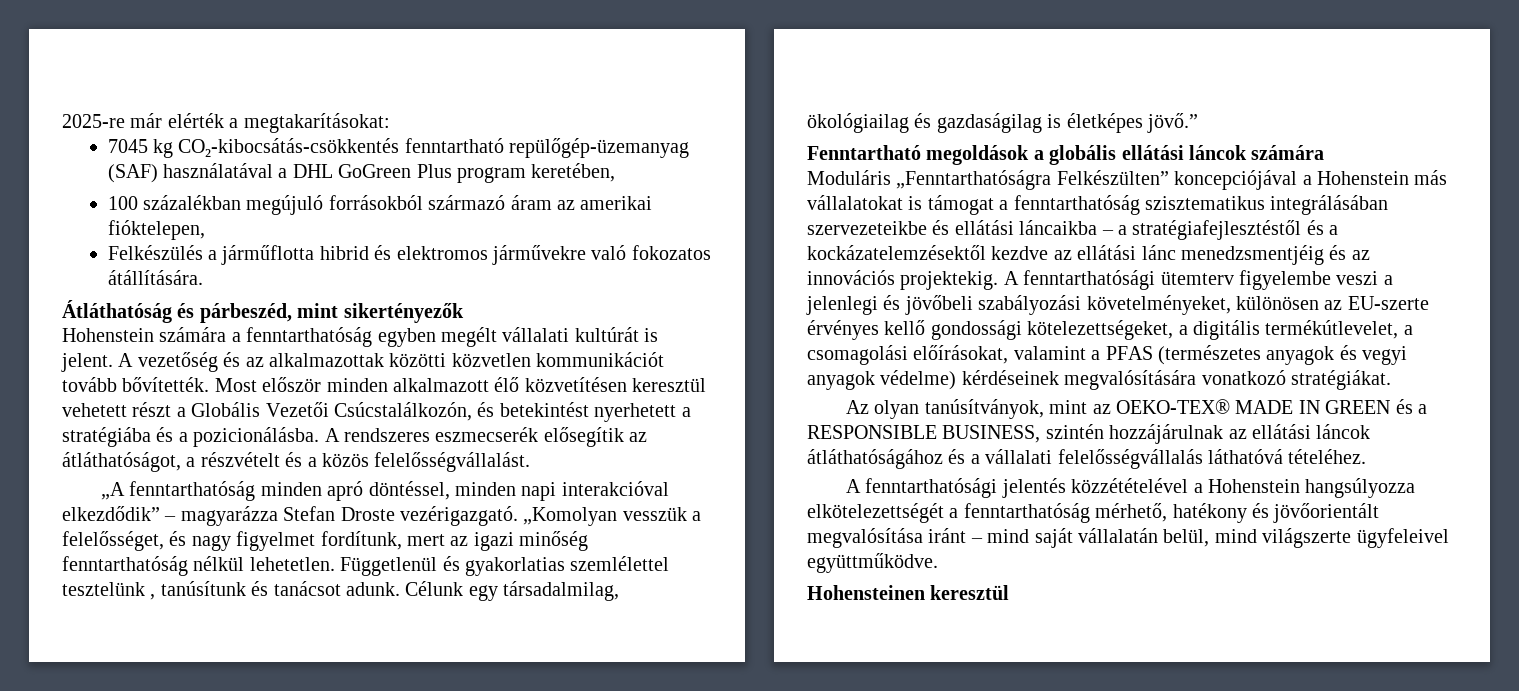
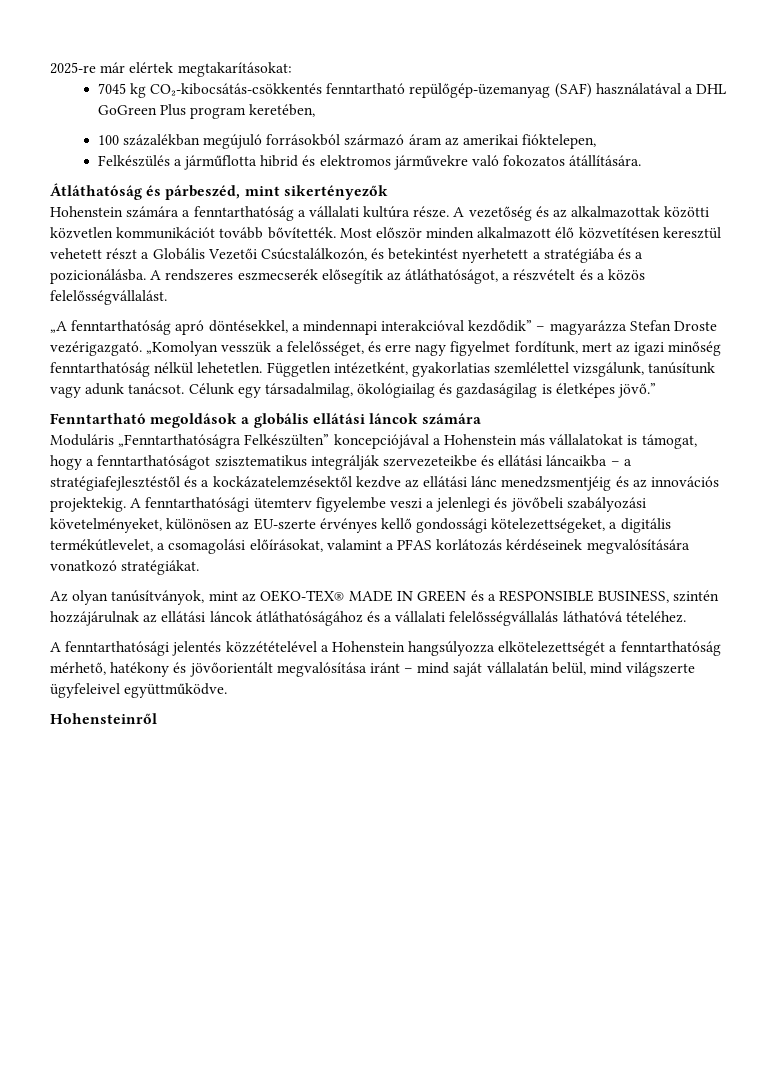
- 2025-re már elérték a megtakarításokat:
+ 2025-re már elértek megtakarításokat:
- Hohenstein számára a fenntarthatóság egyben megélt vállalati kultúrát is jelent.
+ Hohenstein számára a fenntarthatóság a vállalati kultúra része.
- „A fenntarthatóság minden apró döntéssel, minden napi interakcióval elkezdődik” – magyarázza Stefan Droste vezérigazgató.
+ „A fenntarthatóság apró döntésekkel, a mindennapi interakcióval kezdődik” – magyarázza Stefan Droste vezérigazgató.
- „Komolyan vesszük a felelősséget, és nagy figyelmet fordítunk, mert az igazi minőség fenntarthatóság nélkül lehetetlen.
+ „Komolyan vesszük a felelősséget, és erre nagy figyelmet fordítunk, mert az igazi minőség fenntarthatóság nélkül lehetetlen.
- Függetlenül és gyakorlatias szemlélettel tesztelünk , tanúsítunk és tanácsot adunk.
+ Független intézetként, gyakorlatias szemlélettel vizsgálunk, tanúsítunk vagy adunk tanácsot.
- Moduláris „Fenntarthatóságra Felkészülten” koncepciójával a Hohenstein más vállalatokat is támogat a fenntarthatóság szisztematikus integrálásában szervezeteikbe és ellátási láncaikba – a stratégiafejlesztéstől és a kockázatelemzésektől kezdve az ellátási lánc menedzsmentjéig és az innovációs projektekig.
+ Moduláris „Fenntarthatóságra Felkészülten” koncepciójával a Hohenstein más vállalatokat is támogat, hogy a fenntarthatóságot szisztematikus integrálják szervezeteikbe és ellátási láncaikba – a stratégiafejlesztéstől és a kockázatelemzésektől kezdve az ellátási lánc menedzsmentjéig és az innovációs projektekig.
- A fenntarthatósági ütemterv figyelembe veszi a jelenlegi és jövőbeli szabályozási követelményeket, különösen az EU-szerte érvényes kellő gondossági kötelezettségeket, a digitális termékútlevelet, a csomagolási előírásokat, valamint a PFAS (természetes anyagok és vegyi anyagok védelme) kérdéseinek megvalósítására vonatkozó stratégiákat.
+ A fenntarthatósági ütemterv figyelembe veszi a jelenlegi és jövőbeli szabályozási követelményeket, különösen az EU-szerte érvényes kellő gondossági kötelezettségeket, a digitális termékútlevelet, a csomagolási előírásokat, valamint a PFAS korlátozás kérdéseinek megvalósítására vonatkozó stratégiákat.
- Hohensteinen keresztül
+ Hohensteinről

